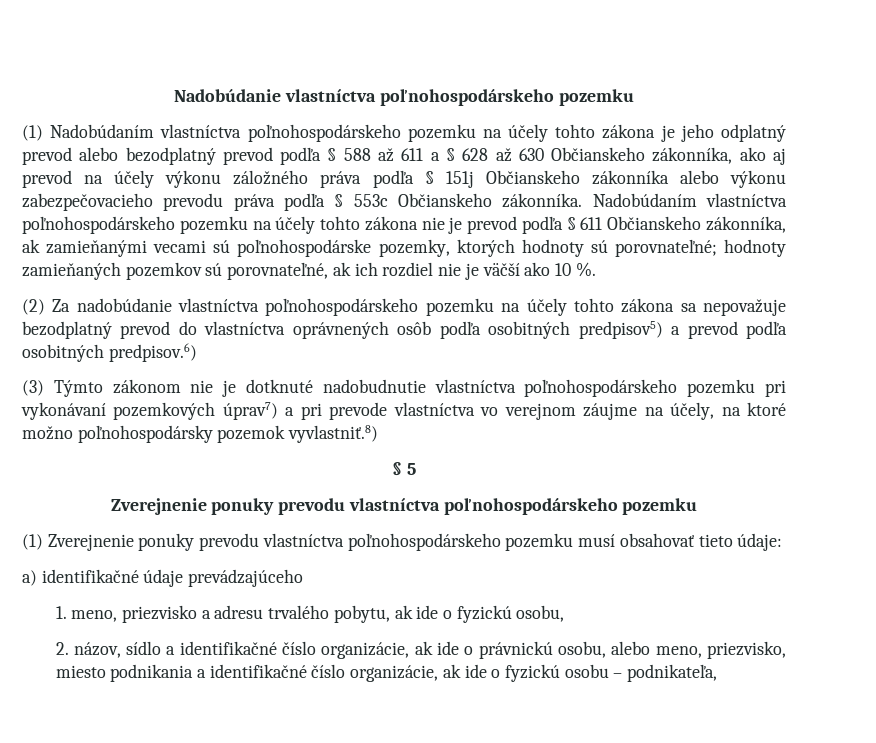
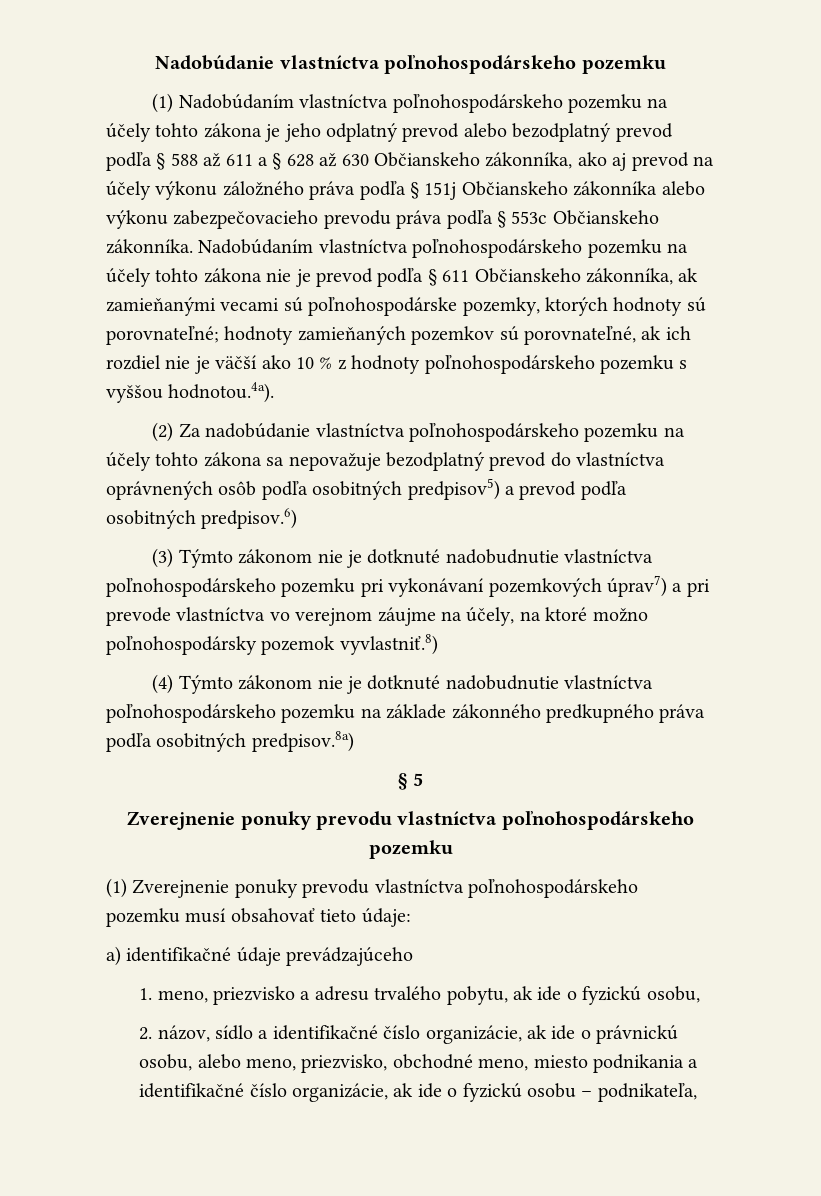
- Nadobúdaním vlastníctva poľnohospodárskeho pozemku na účely tohto zákona nie je prevod podľa § 611 Občianskeho zákonníka, ak zamieňanými vecami sú poľnohospodárske pozemky, ktorých hodnoty sú porovnateľné; hodnoty zamieňaných pozemkov sú porovnateľné, ak ich rozdiel nie je väčší ako 10 %.
+ Nadobúdaním vlastníctva poľnohospodárskeho pozemku na účely tohto zákona nie je prevod podľa § 611 Občianskeho zákonníka, ak zamieňanými vecami sú poľnohospodárske pozemky, ktorých hodnoty sú porovnateľné; hodnoty zamieňaných pozemkov sú porovnateľné, ak ich rozdiel nie je väčší ako 10 % z hodnoty poľnohospodárskeho pozemku s vyššou hodnotou.4a).
+ (4) Týmto zákonom nie je dotknuté nadobudnutie vlastníctva poľnohospodárskeho pozemku na základe zákonného predkupného práva podľa osobitných predpisov.8a)
- 2. názov, sídlo a identifikačné číslo organizácie, ak ide o právnickú osobu, alebo meno, priezvisko, miesto podnikania a identifikačné číslo organizácie, ak ide o fyzickú osobu – podnikateľa,
+ 2. názov, sídlo a identifikačné číslo organizácie, ak ide o právnickú osobu, alebo meno, priezvisko, obchodné meno, miesto podnikania a identifikačné číslo organizácie, ak ide o fyzickú osobu – podnikateľa,

